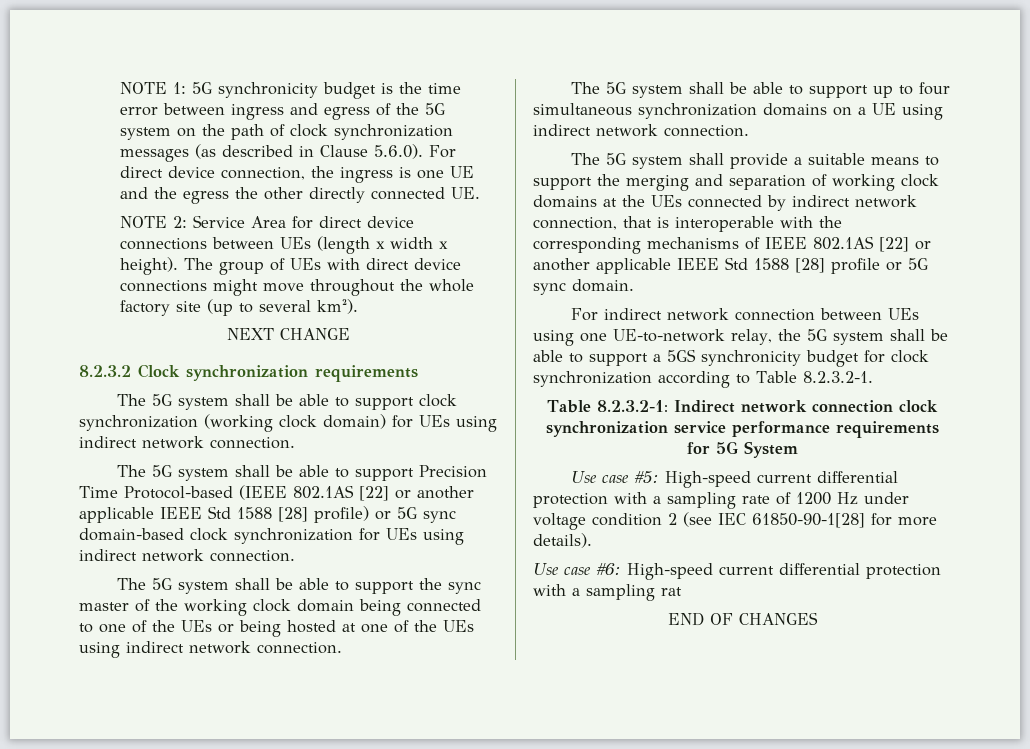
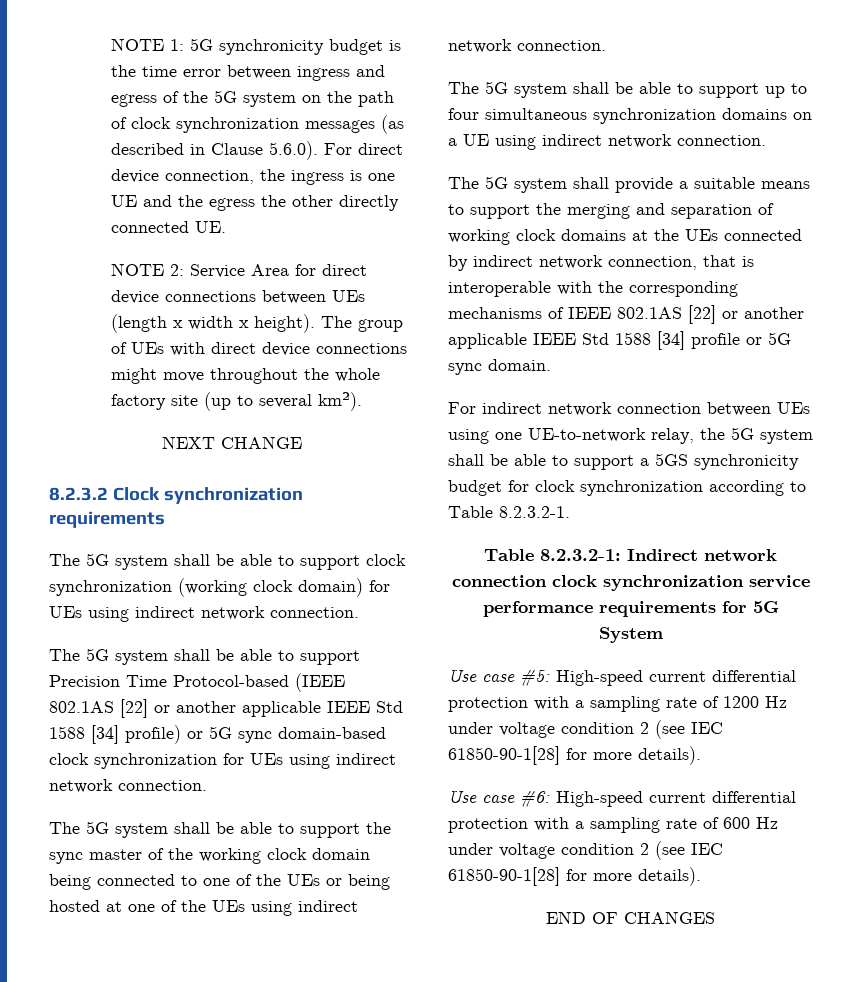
- The 5G system shall be able to support Precision Time Protocol-based (IEEE 802.1AS [22] or another applicable IEEE Std 1588 [28] profile) or 5G sync domain-based clock synchronization for UEs using indirect network connection.
+ The 5G system shall be able to support Precision Time Protocol-based (IEEE 802.1AS [22] or another applicable IEEE Std 1588 [34] profile) or 5G sync domain-based clock synchronization for UEs using indirect network connection.
- The 5G system shall provide a suitable means to support the merging and separation of working clock domains at the UEs connected by indirect network connection, that is interoperable with the corresponding mechanisms of IEEE 802.1AS [22] or another applicable IEEE Std 1588 [28] profile or 5G sync domain.
+ The 5G system shall provide a suitable means to support the merging and separation of working clock domains at the UEs connected by indirect network connection, that is interoperable with the corresponding mechanisms of IEEE 802.1AS [22] or another applicable IEEE Std 1588 [34] profile or 5G sync domain.
- Use case #6: High-speed current differential protection with a sampling rat
+ Use case #6: High-speed current differential protection with a sampling rate of 600 Hz under voltage condition 2 (see IEC 61850-90-1[28] for more details).

